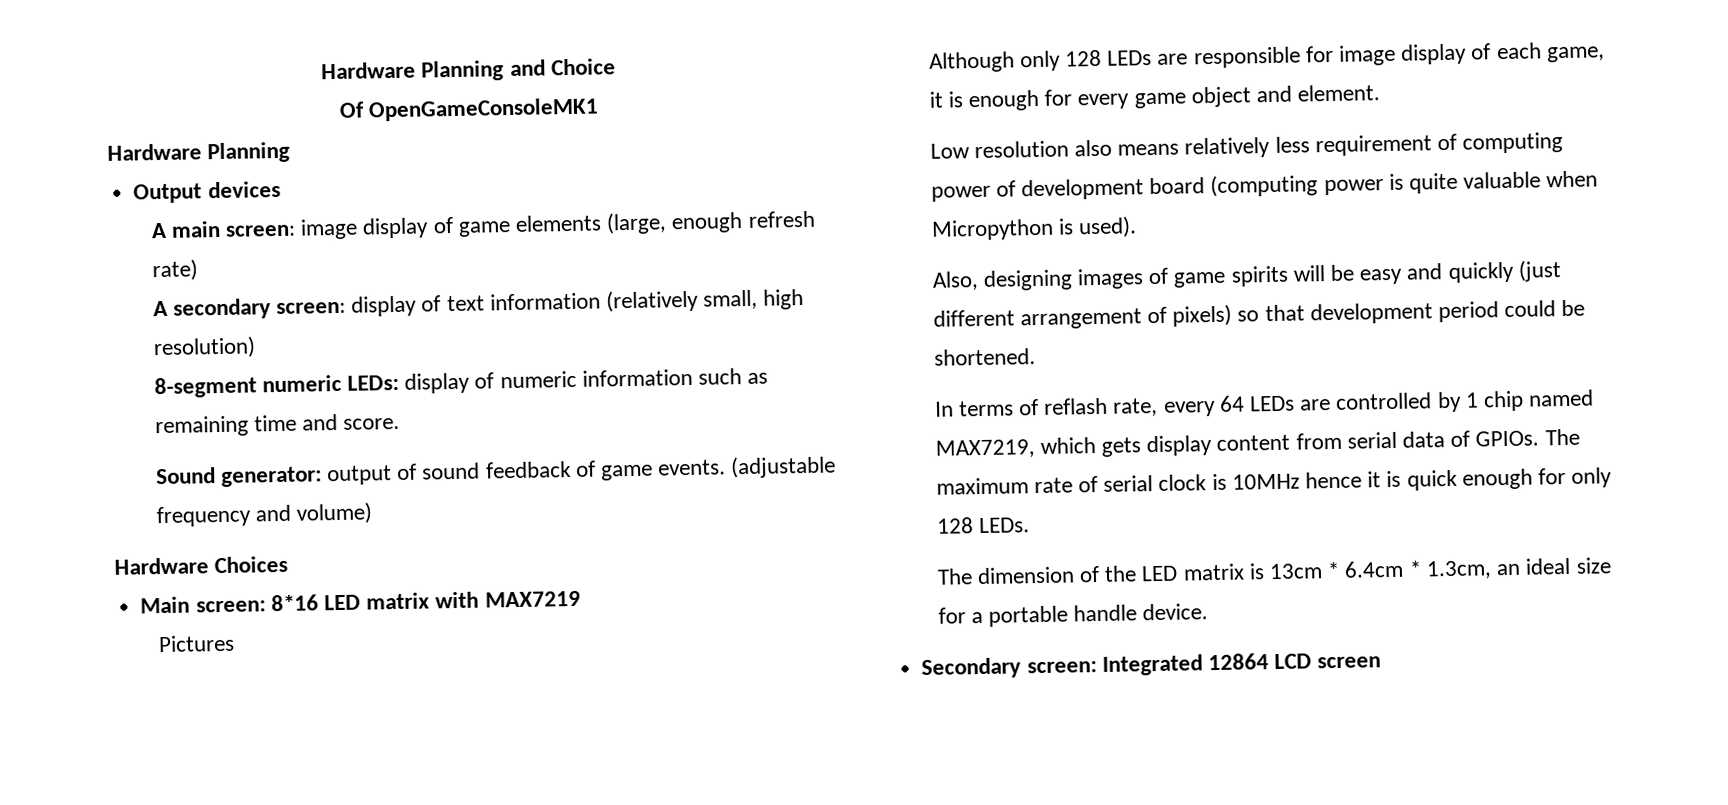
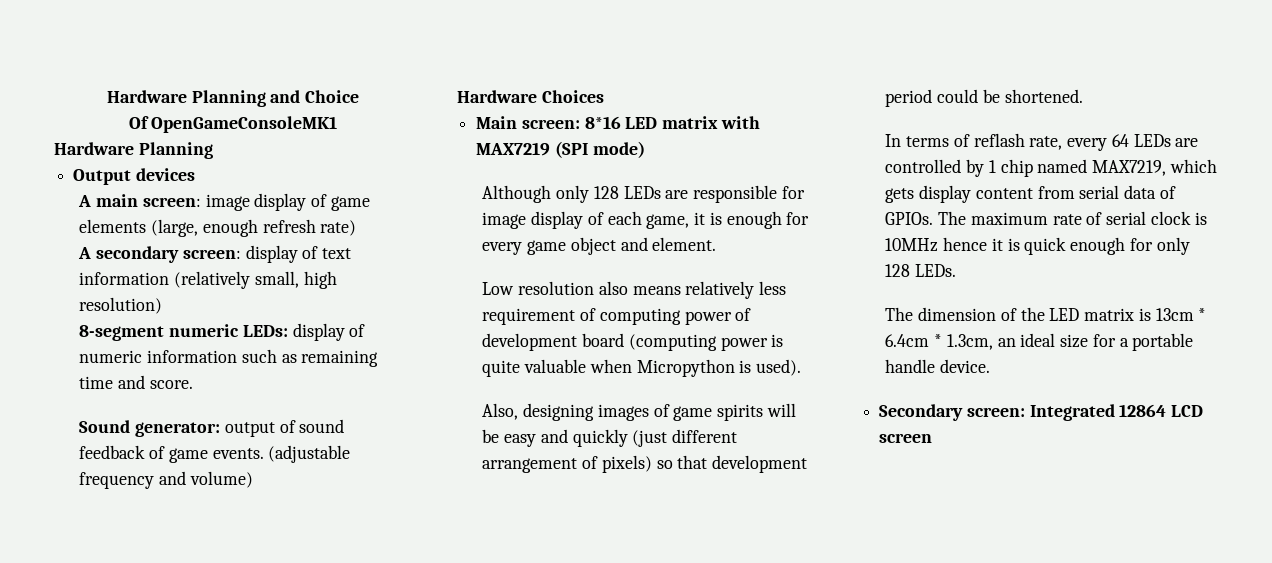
- Main screen: 8*16 LED matrix with MAX7219
- Pictures
+ Main screen: 8*16 LED matrix with MAX7219 (SPI mode)

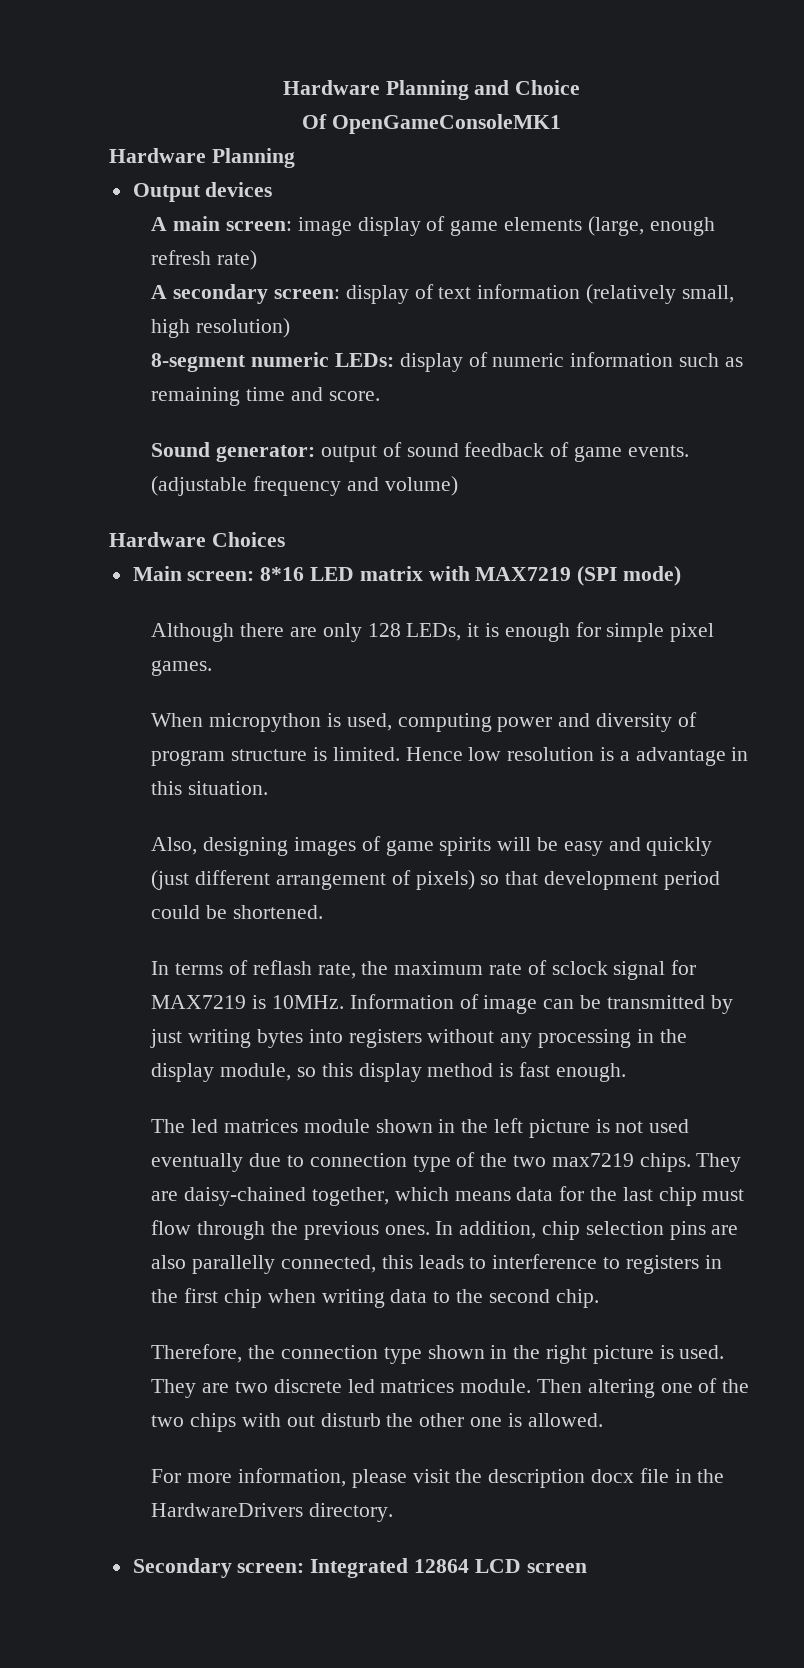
- Although only 128 LEDs are responsible for image display of each game, it is enough for every game object and element.
- Low resolution also means relatively less requirement of computing power of development board (computing power is quite valuable when Micropython is used).
+ Although there are only 128 LEDs, it is enough for simple pixel games.
+ When micropython is used, computing power and diversity of program structure is limited. Hence low resolution is a advantage in this situation.
- In terms of reflash rate, every 64 LEDs are controlled by 1 chip named MAX7219, which gets display content from serial data of GPIOs. The maximum rate of serial clock is 10MHz hence it is quick enough for only 128 LEDs.
- The dimension of the LED matrix is 13cm * 6.4cm * 1.3cm, an ideal size for a portable handle device.
+ In terms of reflash rate, the maximum rate of sclock signal for MAX7219 is 10MHz. Information of image can be transmitted by just writing bytes into registers without any processing in the display module, so this display method is fast enough.
+ The led matrices module shown in the left picture is not used eventually due to connection type of the two max7219 chips. They are daisy-chained together, which means data for the last chip must flow through the previous ones. In addition, chip selection pins are also parallelly connected, this leads to interference to registers in the first chip when writing data to the second chip.
+ Therefore, the connection type shown in the right picture is used. They are two discrete led matrices module. Then altering one of the two chips with out disturb the other one is allowed.
+ For more information, please visit the description docx file in the HardwareDrivers directory.

